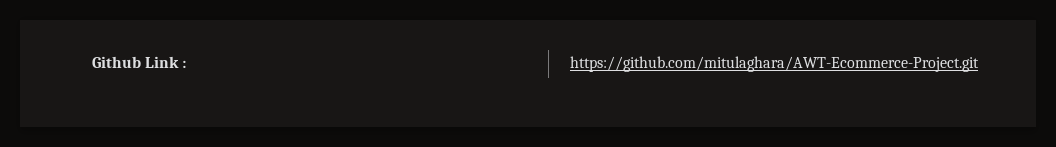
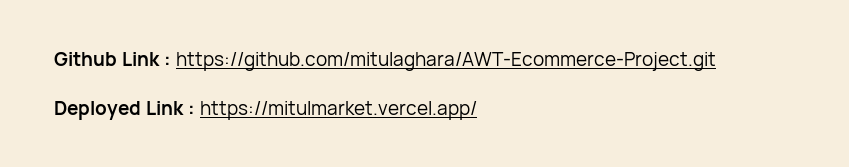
+ Deployed Link : https://mitulmarket.vercel.app/

